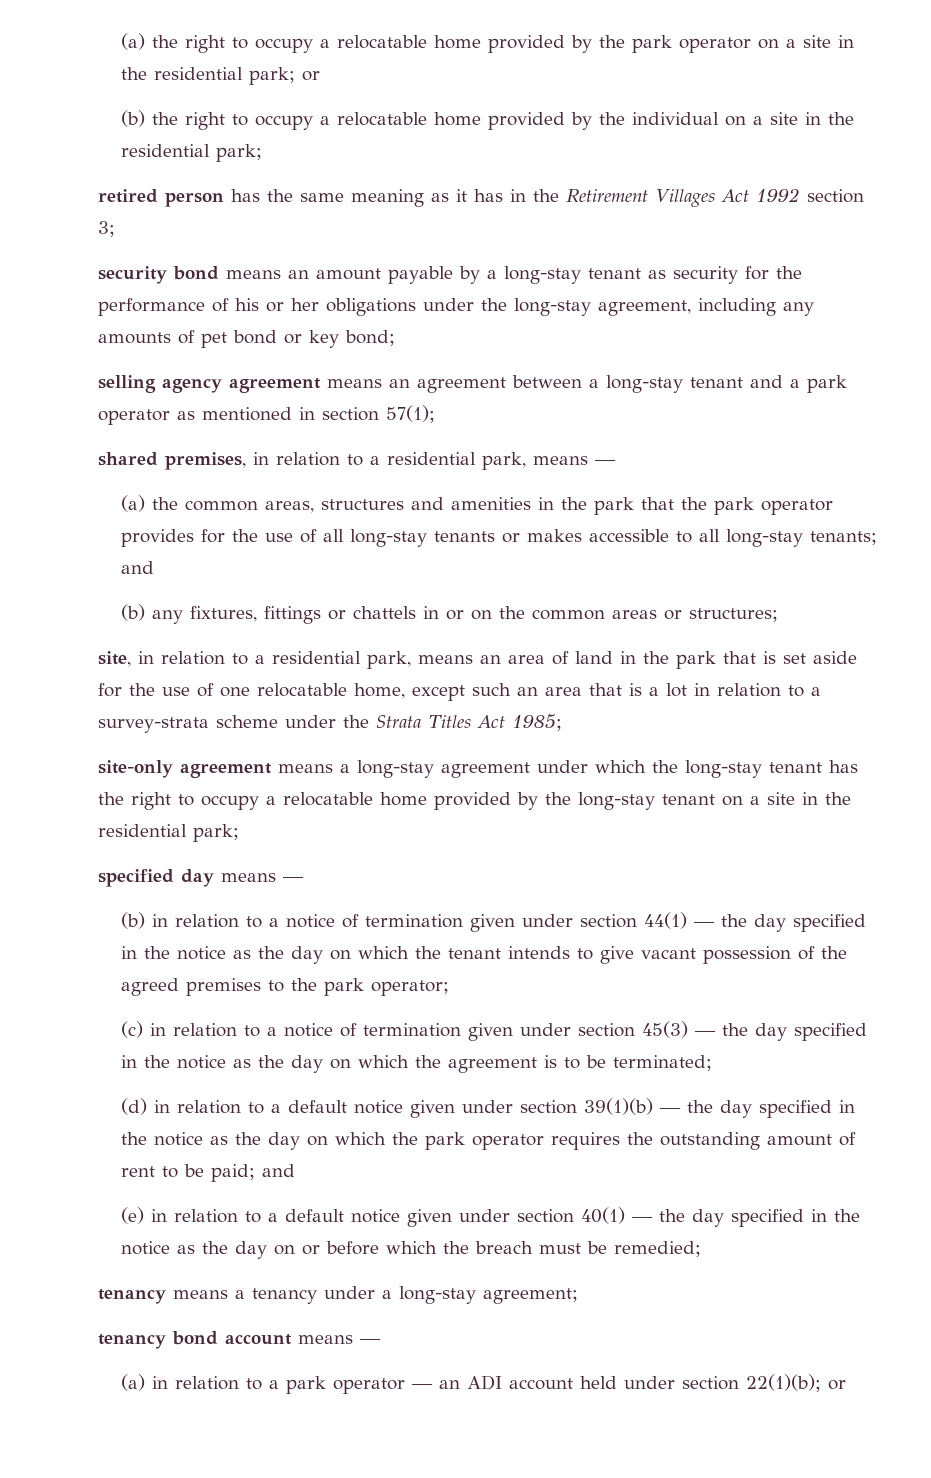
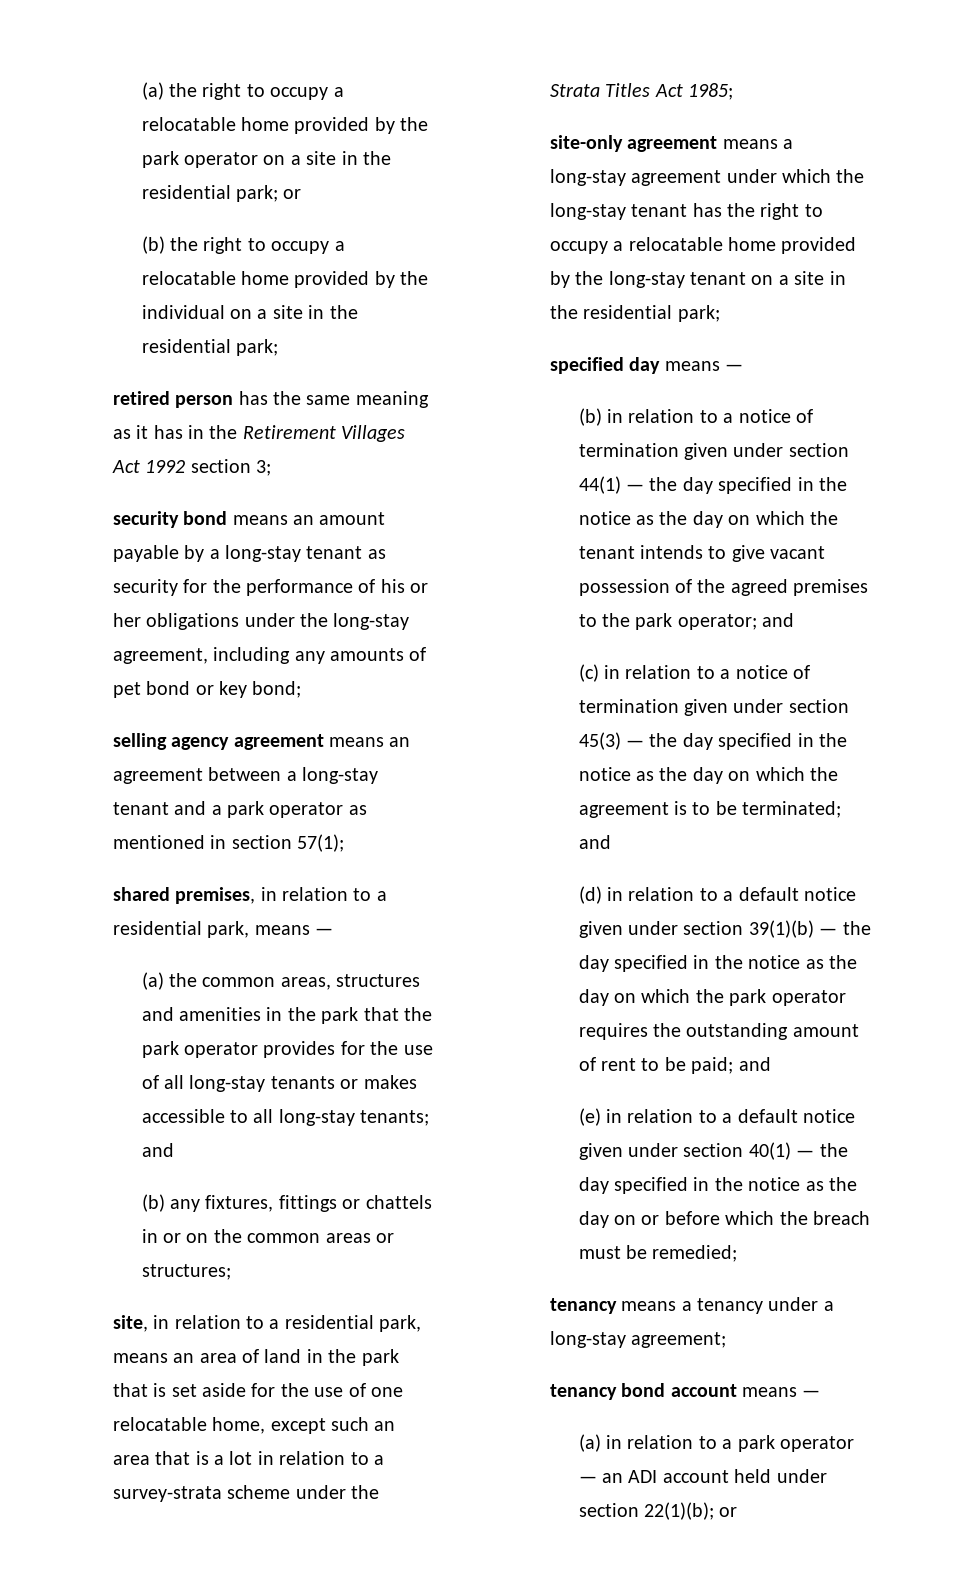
- (b) in relation to a notice of termination given under section 44(1) — the day specified in the notice as the day on which the tenant intends to give vacant possession of the agreed premises to the park operator;
+ (b) in relation to a notice of termination given under section 44(1) — the day specified in the notice as the day on which the tenant intends to give vacant possession of the agreed premises to the park operator; and
- (c) in relation to a notice of termination given under section 45(3) — the day specified in the notice as the day on which the agreement is to be terminated;
+ (c) in relation to a notice of termination given under section 45(3) — the day specified in the notice as the day on which the agreement is to be terminated; and

